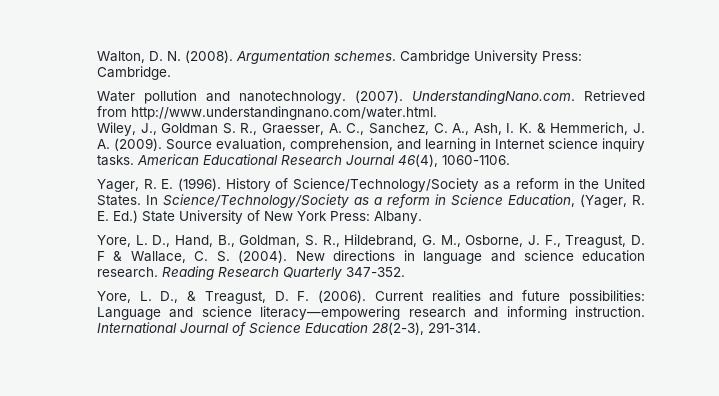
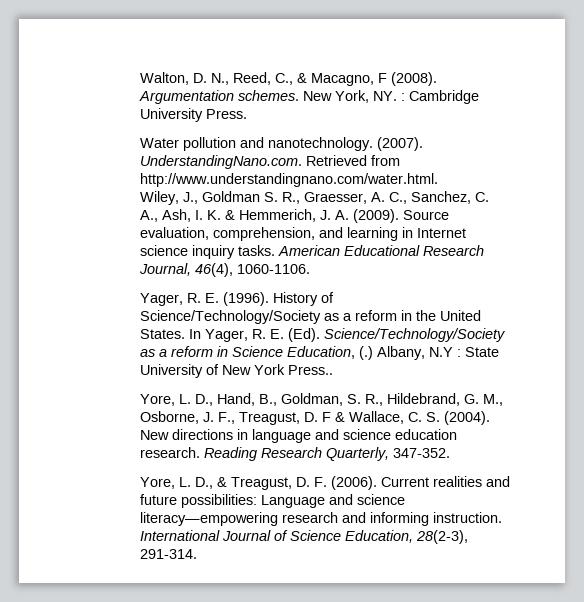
- Walton, D. N. (2008). Argumentation schemes. Cambridge University Press: Cambridge.
+ Walton, D. N., Reed, C., & Macagno, F (2008). Argumentation schemes. New York, NY. : Cambridge University Press.
- American Educational Research Journal 46(4), 1060-1106.
+ American Educational Research Journal, 46(4), 1060-1106.
- In Science/Technology/Society as a reform in Science Education, (Yager, R. E. Ed.) State University of New York Press: Albany.
+ In Yager, R. E. (Ed). Science/Technology/Society as a reform in Science Education, (.) Albany, N.Y : State University of New York Press..
- Reading Research Quarterly 347-352.
+ Reading Research Quarterly, 347-352.
- International Journal of Science Education 28(2-3), 291-314.
+ International Journal of Science Education, 28(2-3), 291-314.

